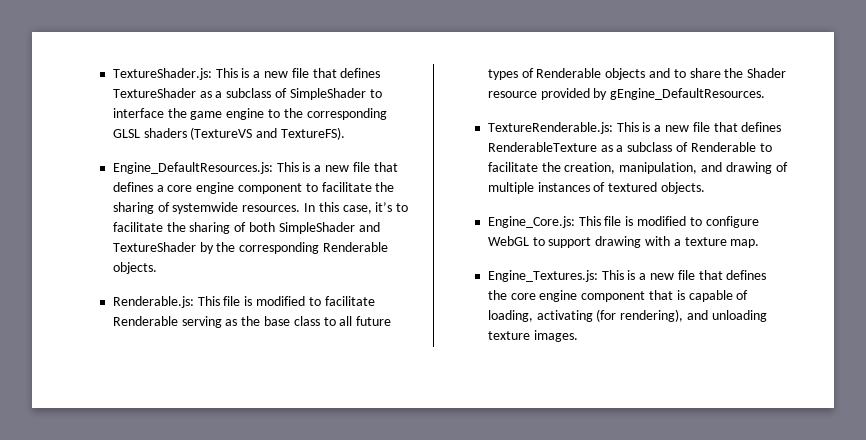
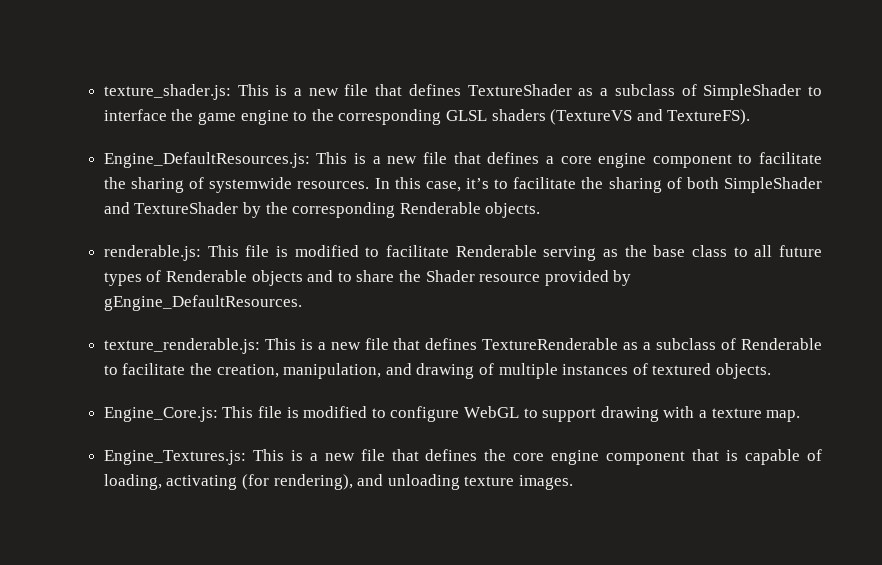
- TextureShader.js: This is a new file that defines TextureShader as a subclass of SimpleShader to interface the game engine to the corresponding GLSL shaders (TextureVS and TextureFS).
+ texture_shader.js: This is a new file that defines TextureShader as a subclass of SimpleShader to interface the game engine to the corresponding GLSL shaders (TextureVS and TextureFS).
- Renderable.js: This file is modified to facilitate Renderable serving as the base class to all future types of Renderable objects and to share the Shader resource provided by gEngine_DefaultResources.
+ renderable.js: This file is modified to facilitate Renderable serving as the base class to all future types of Renderable objects and to share the Shader resource provided by gEngine_DefaultResources.
- TextureRenderable.js: This is a new file that defines RenderableTexture as a subclass of Renderable to facilitate the creation, manipulation, and drawing of multiple instances of textured objects.
+ texture_renderable.js: This is a new file that defines TextureRenderable as a subclass of Renderable to facilitate the creation, manipulation, and drawing of multiple instances of textured objects.

